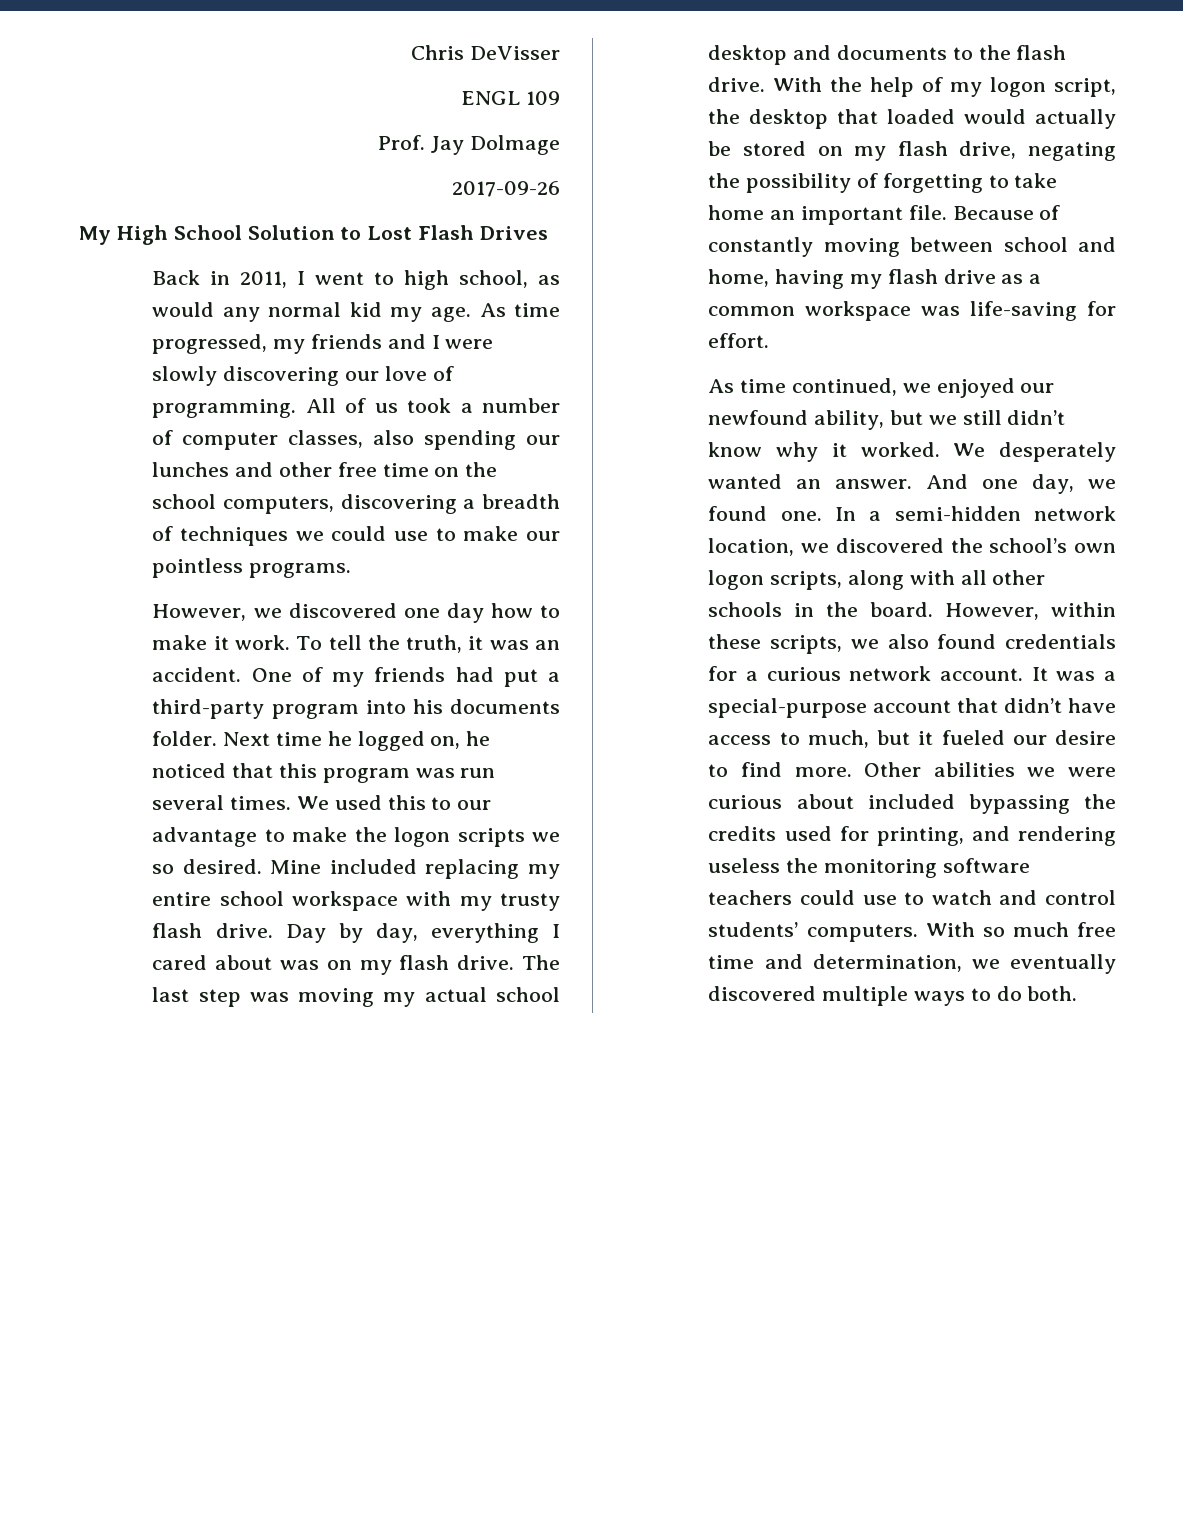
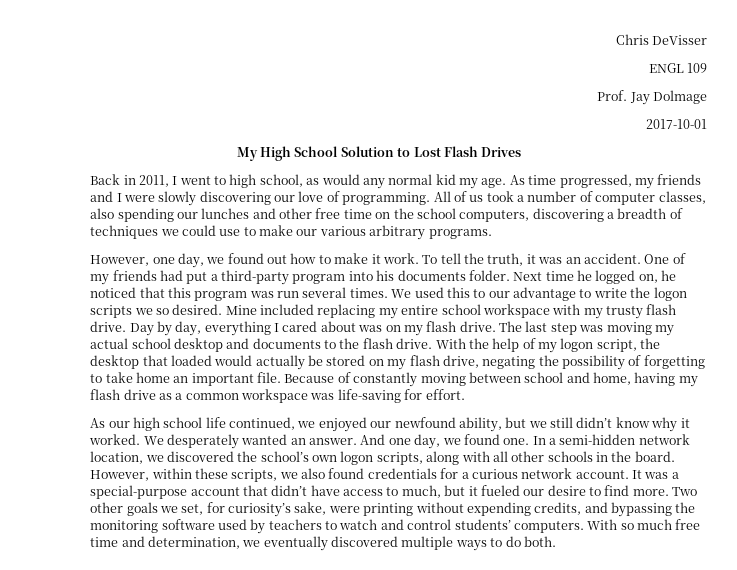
- 2017-09-26
+ 2017-10-01
- All of us took a number of computer classes, also spending our lunches and other free time on the school computers, discovering a breadth of techniques we could use to make our pointless programs.
+ All of us took a number of computer classes, also spending our lunches and other free time on the school computers, discovering a breadth of techniques we could use to make our various arbitrary programs.
- However, we discovered one day how to make it work.
+ However, one day, we found out how to make it work.
- We used this to our advantage to make the logon scripts we so desired.
+ We used this to our advantage to write the logon scripts we so desired.
- As time continued, we enjoyed our newfound ability, but we still didn’t know why it worked.
+ As our high school life continued, we enjoyed our newfound ability, but we still didn’t know why it worked.
- Other abilities we were curious about included bypassing the credits used for printing, and rendering useless the monitoring software teachers could use to watch and control students’ computers.
+ Two other goals we set, for curiosity’s sake, were printing without expending credits, and bypassing the monitoring software used by teachers to watch and control students’ computers.

